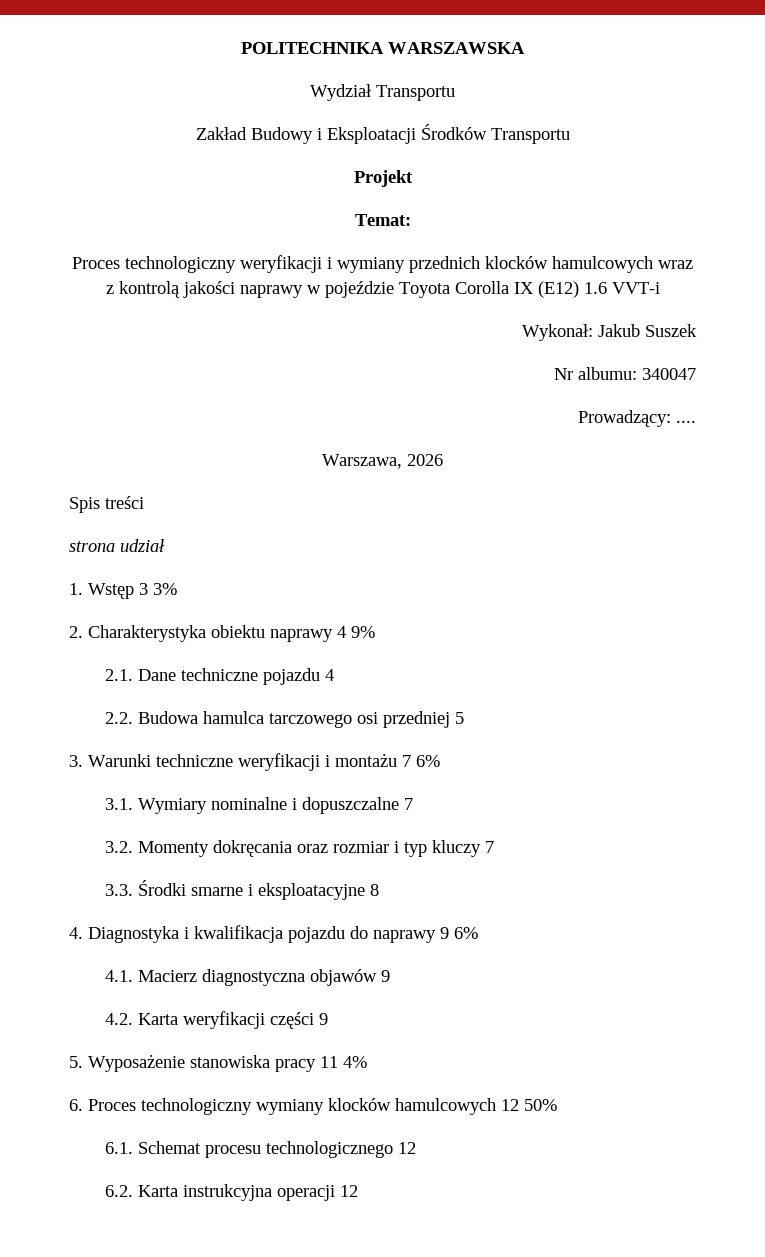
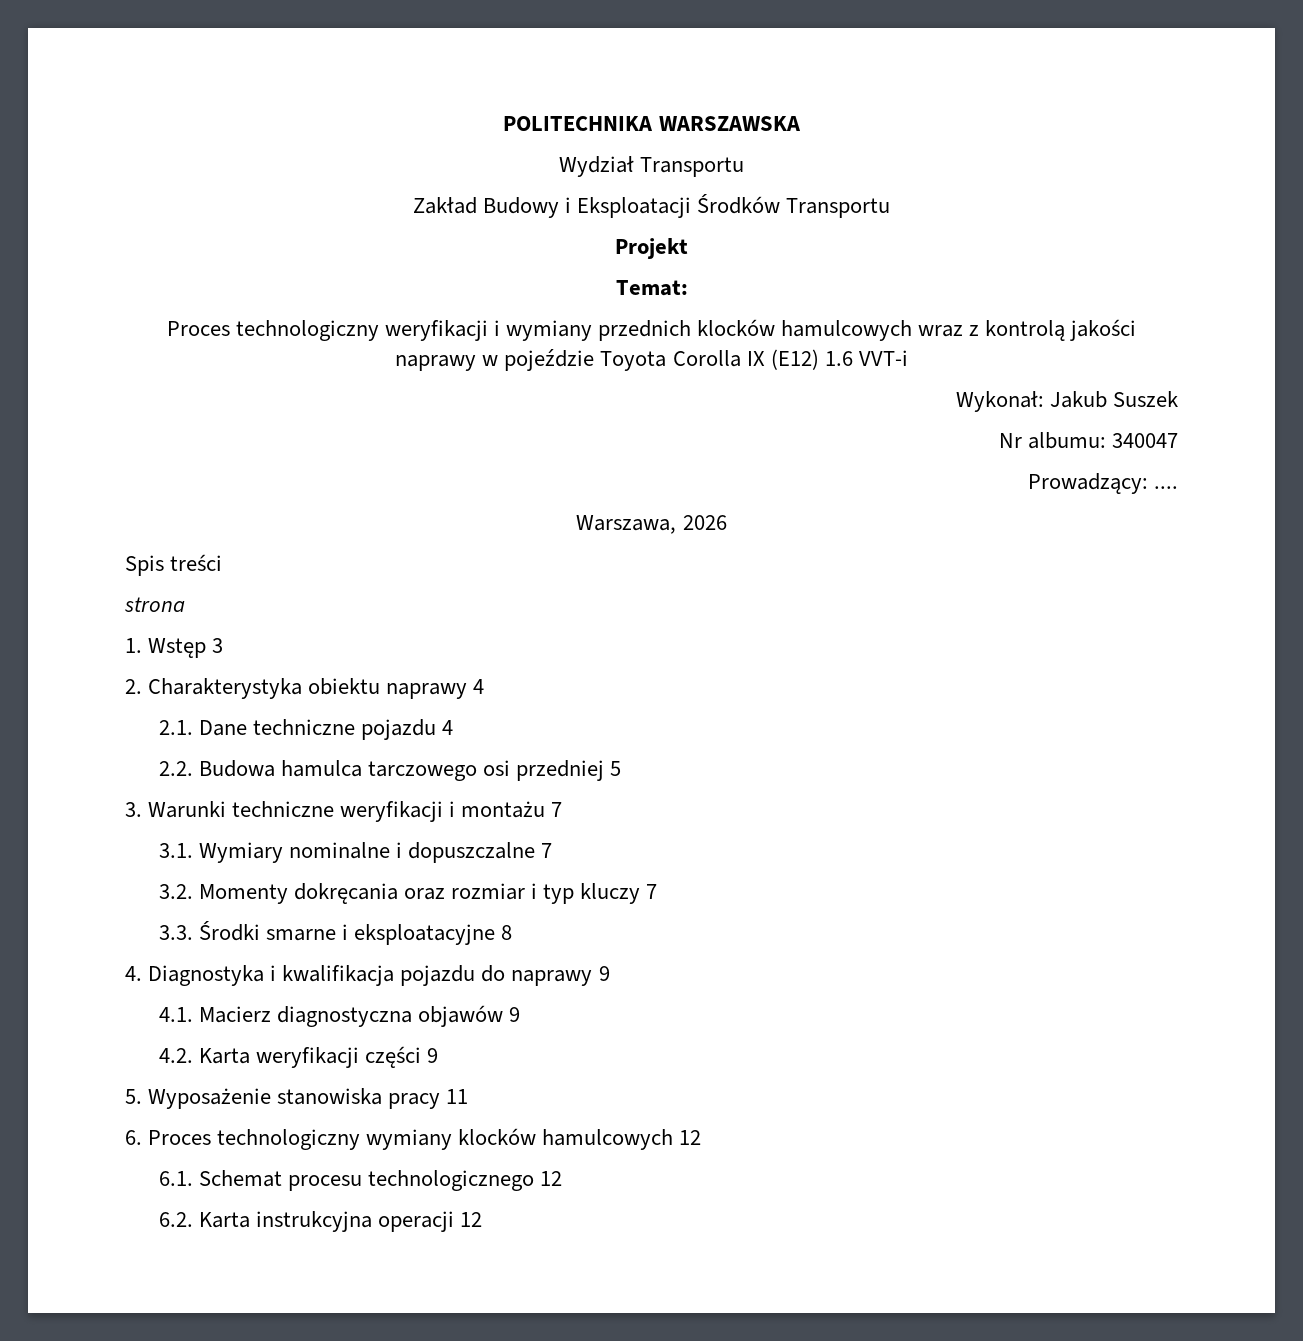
- strona udział
+ strona
- 1. Wstęp 3 3%
+ 1. Wstęp 3
- 2. Charakterystyka obiektu naprawy 4 9%
+ 2. Charakterystyka obiektu naprawy 4
- 3. Warunki techniczne weryfikacji i montażu 7 6%
+ 3. Warunki techniczne weryfikacji i montażu 7
- 4. Diagnostyka i kwalifikacja pojazdu do naprawy 9 6%
+ 4. Diagnostyka i kwalifikacja pojazdu do naprawy 9
- 5. Wyposażenie stanowiska pracy 11 4%
+ 5. Wyposażenie stanowiska pracy 11
- 6. Proces technologiczny wymiany klocków hamulcowych 12 50%
+ 6. Proces technologiczny wymiany klocków hamulcowych 12

